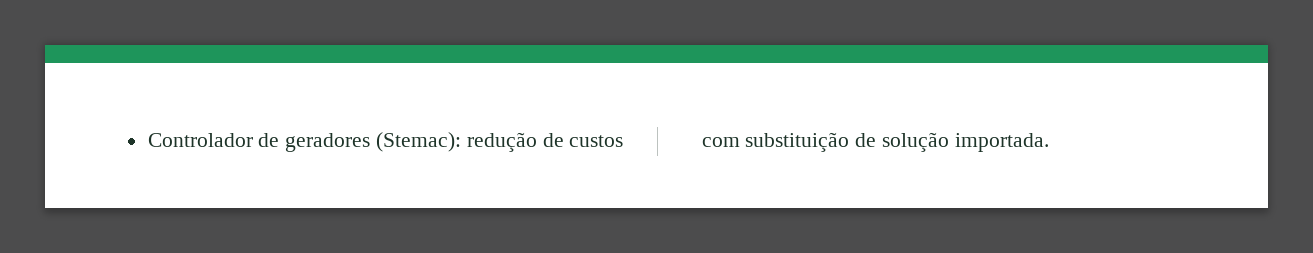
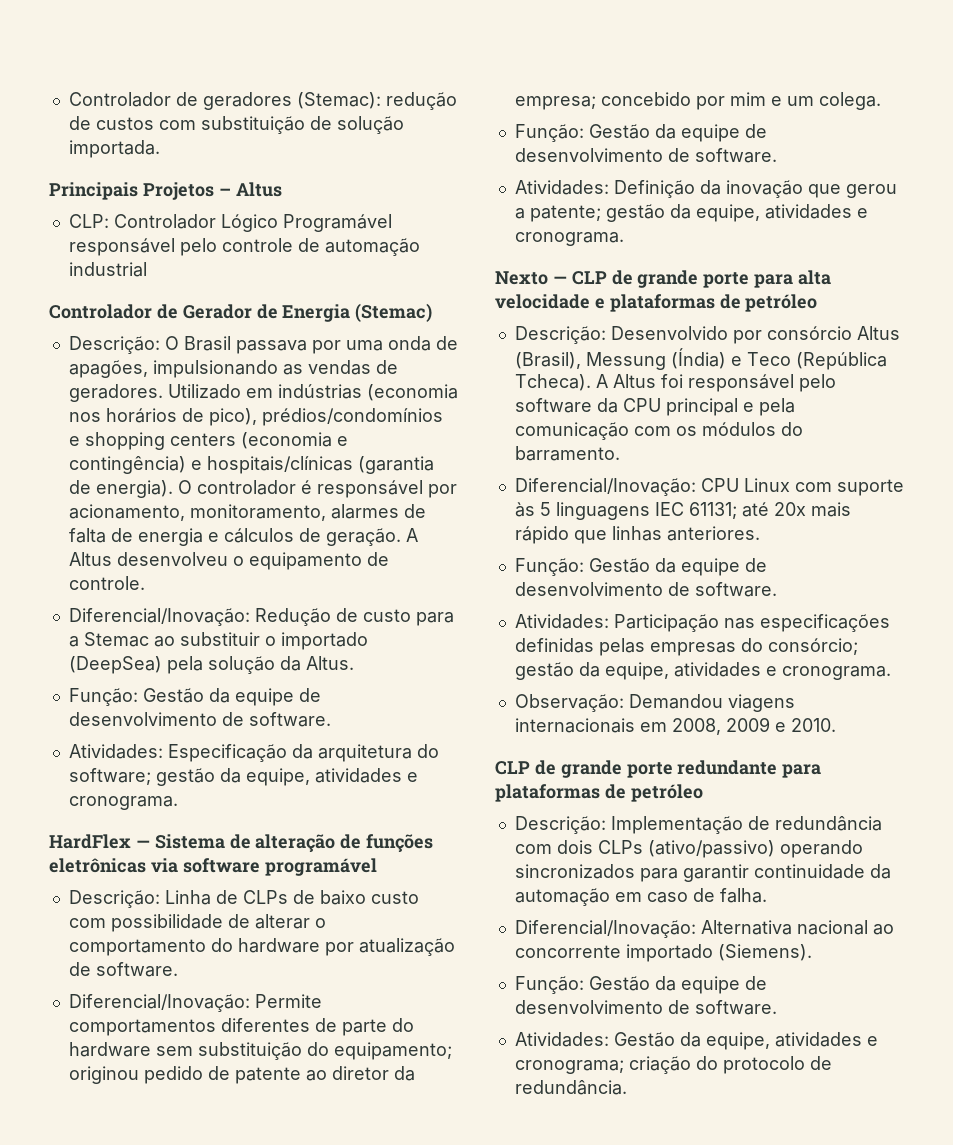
+ Principais Projetos – Altus
+ CLP: Controlador Lógico Programável responsável pelo controle de automação industrial
+ Controlador de Gerador de Energia (Stemac)
+ Descrição: O Brasil passava por uma onda de apagões, impulsionando as vendas de geradores. Utilizado em indústrias (economia nos horários de pico), prédios/condomínios e shopping centers (economia e contingência) e hospitais/clínicas (garantia de energia). O controlador é responsável por acionamento, monitoramento, alarmes de falta de energia e cálculos de geração. A Altus desenvolveu o equipamento de controle.
+ Diferencial/Inovação: Redução de custo para a Stemac ao substituir o importado (DeepSea) pela solução da Altus.
+ Função: Gestão da equipe de desenvolvimento de software.
+ Atividades: Especificação da arquitetura do software; gestão da equipe, atividades e cronograma.
+ HardFlex — Sistema de alteração de funções eletrônicas via software programável
+ Descrição: Linha de CLPs de baixo custo com possibilidade de alterar o comportamento do hardware por atualização de software.
+ Diferencial/Inovação: Permite comportamentos diferentes de parte do hardware sem substituição do equipamento; originou pedido de patente ao diretor da empresa; concebido por mim e um colega.
+ Função: Gestão da equipe de desenvolvimento de software.
+ Atividades: Definição da inovação que gerou a patente; gestão da equipe, atividades e cronograma.
+ Nexto — CLP de grande porte para alta velocidade e plataformas de petróleo
+ Descrição: Desenvolvido por consórcio Altus (Brasil), Messung (Índia) e Teco (República Tcheca). A Altus foi responsável pelo software da CPU principal e pela comunicação com os módulos do barramento.
+ Diferencial/Inovação: CPU Linux com suporte às 5 linguagens IEC 61131; até 20x mais rápido que linhas anteriores.
+ Função: Gestão da equipe de desenvolvimento de software.
+ Atividades: Participação nas especificações definidas pelas empresas do consórcio; gestão da equipe, atividades e cronograma.
+ Observação: Demandou viagens internacionais em 2008, 2009 e 2010.
+ CLP de grande porte redundante para plataformas de petróleo
+ Descrição: Implementação de redundância com dois CLPs (ativo/passivo) operando sincronizados para garantir continuidade da automação em caso de falha.
+ Diferencial/Inovação: Alternativa nacional ao concorrente importado (Siemens).
+ Função: Gestão da equipe de desenvolvimento de software.
+ Atividades: Gestão da equipe, atividades e cronograma; criação do protocolo de redundância.

